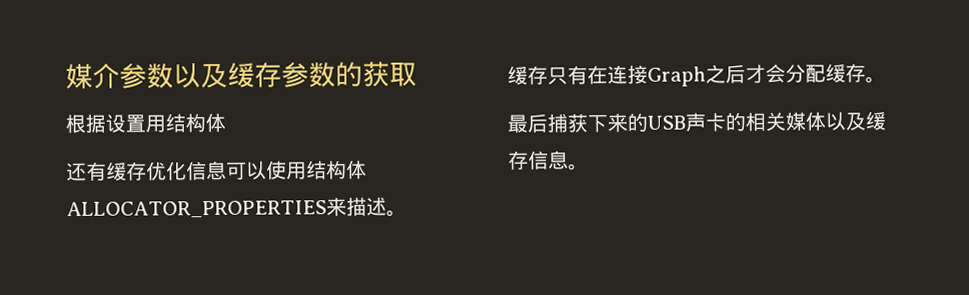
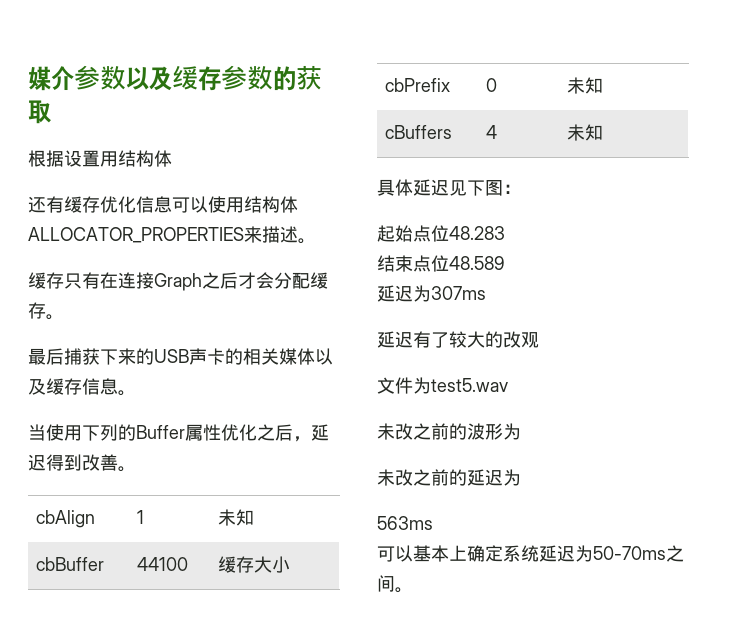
+ 当使用下列的Buffer属性优化之后，延迟得到改善。
+ cbAlign | 1 | 未知
+ cbBuffer | 44100 | 缓存大小
+ cbPrefix | 0 | 未知
+ cBuffers | 4 | 未知
+ 具体延迟见下图：
+ 起始点位48.283
+ 结束点位48.589
+ 延迟为307ms
+ 延迟有了较大的改观
+ 文件为test5.wav
+ 未改之前的波形为
+ 未改之前的延迟为
+ 563ms
+ 可以基本上确定系统延迟为50-70ms之间。

